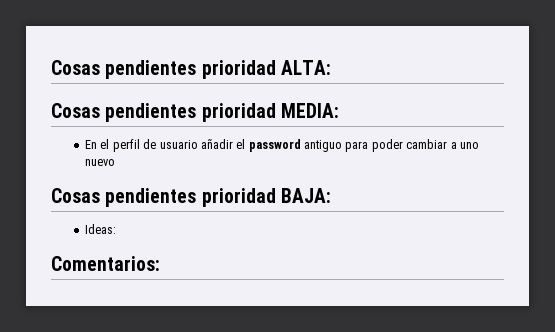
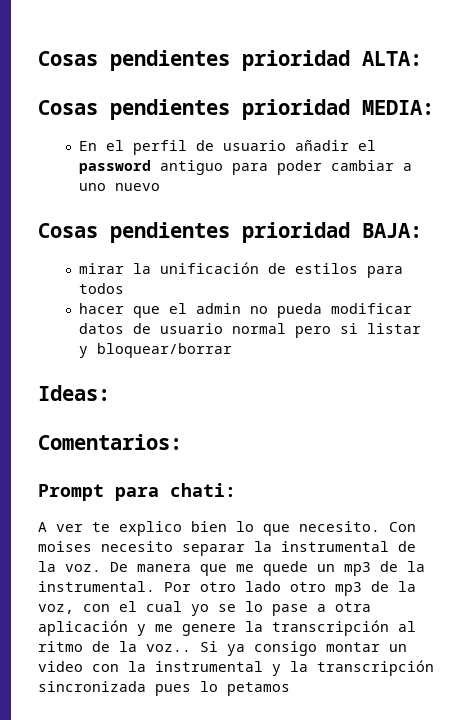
+ mirar la unificación de estilos para todos
+ hacer que el admin no pueda modificar datos de usuario normal pero si listar y bloquear/borrar
  Ideas:
  Comentarios:
+ Prompt para chati:
+ A ver te explico bien lo que necesito. Con moises necesito separar la instrumental de la voz. De manera que me quede un mp3 de la instrumental. Por otro lado otro mp3 de la voz, con el cual yo se lo pase a otra aplicación y me genere la transcripción al ritmo de la voz.. Si ya consigo montar un video con la instrumental y la transcripción sincronizada pues lo petamos

